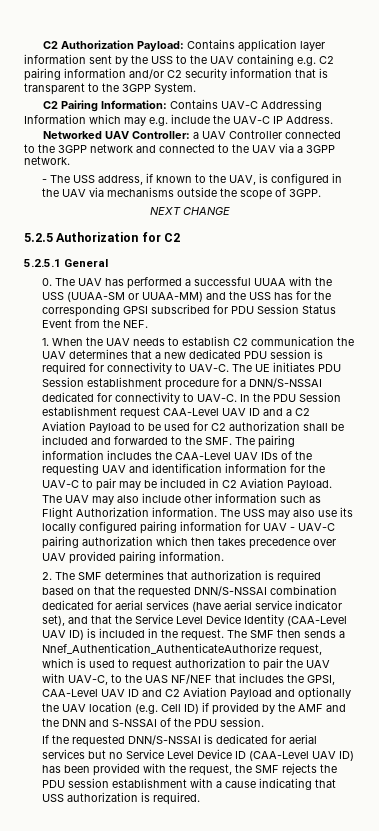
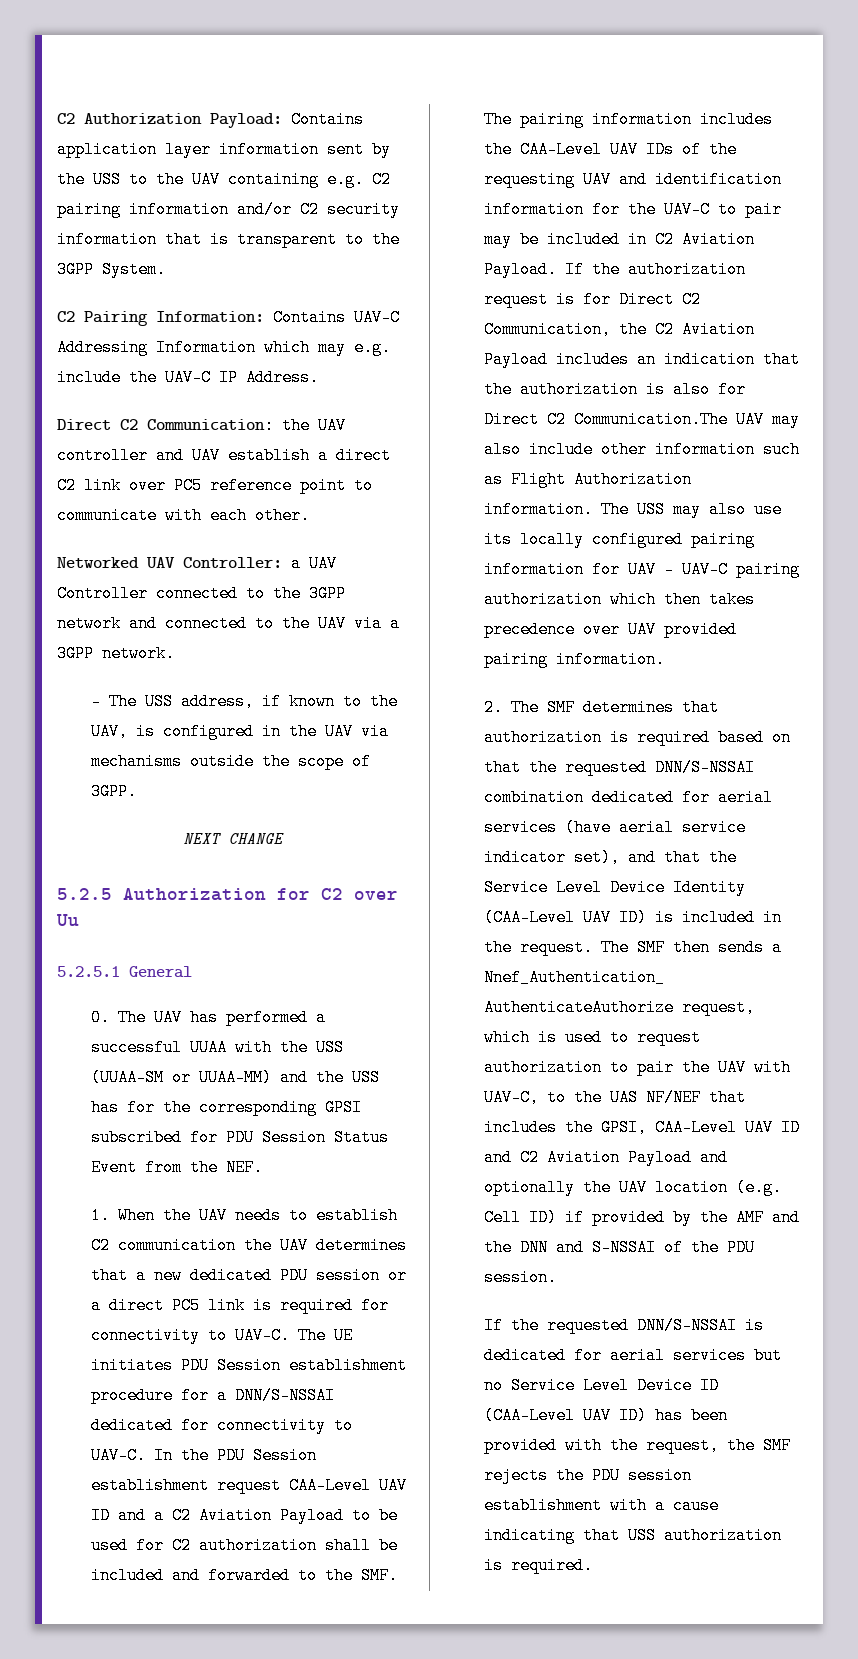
+ Direct C2 Communication: the UAV controller and UAV establish a direct C2 link over PC5 reference point to communicate with each other.
- 5.2.5 Authorization for C2
+ 5.2.5 Authorization for C2 over Uu
- 1. When the UAV needs to establish C2 communication the UAV determines that a new dedicated PDU session is required for connectivity to UAV-C.
+ 1. When the UAV needs to establish C2 communication the UAV determines that a new dedicated PDU session or a direct PC5 link is required for connectivity to UAV-C.
- The UAV may also include other information such as Flight Authorization information.
+ If the authorization request is for Direct C2 Communication, the C2 Aviation Payload includes an indication that the authorization is also for Direct C2 Communication.The UAV may also include other information such as Flight Authorization information.

